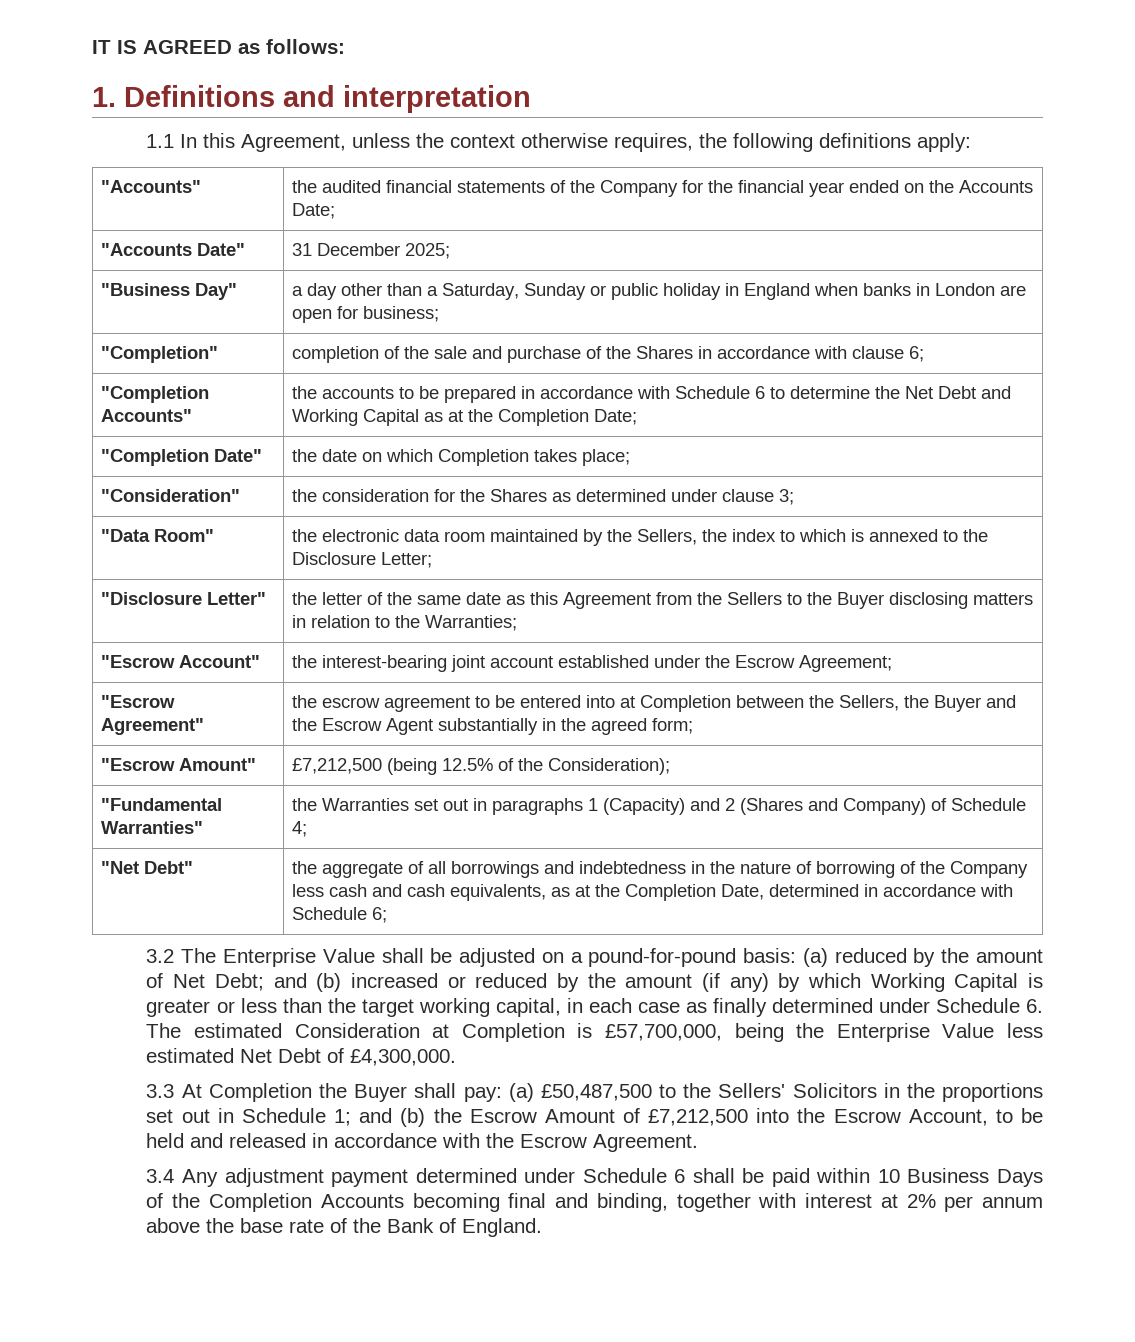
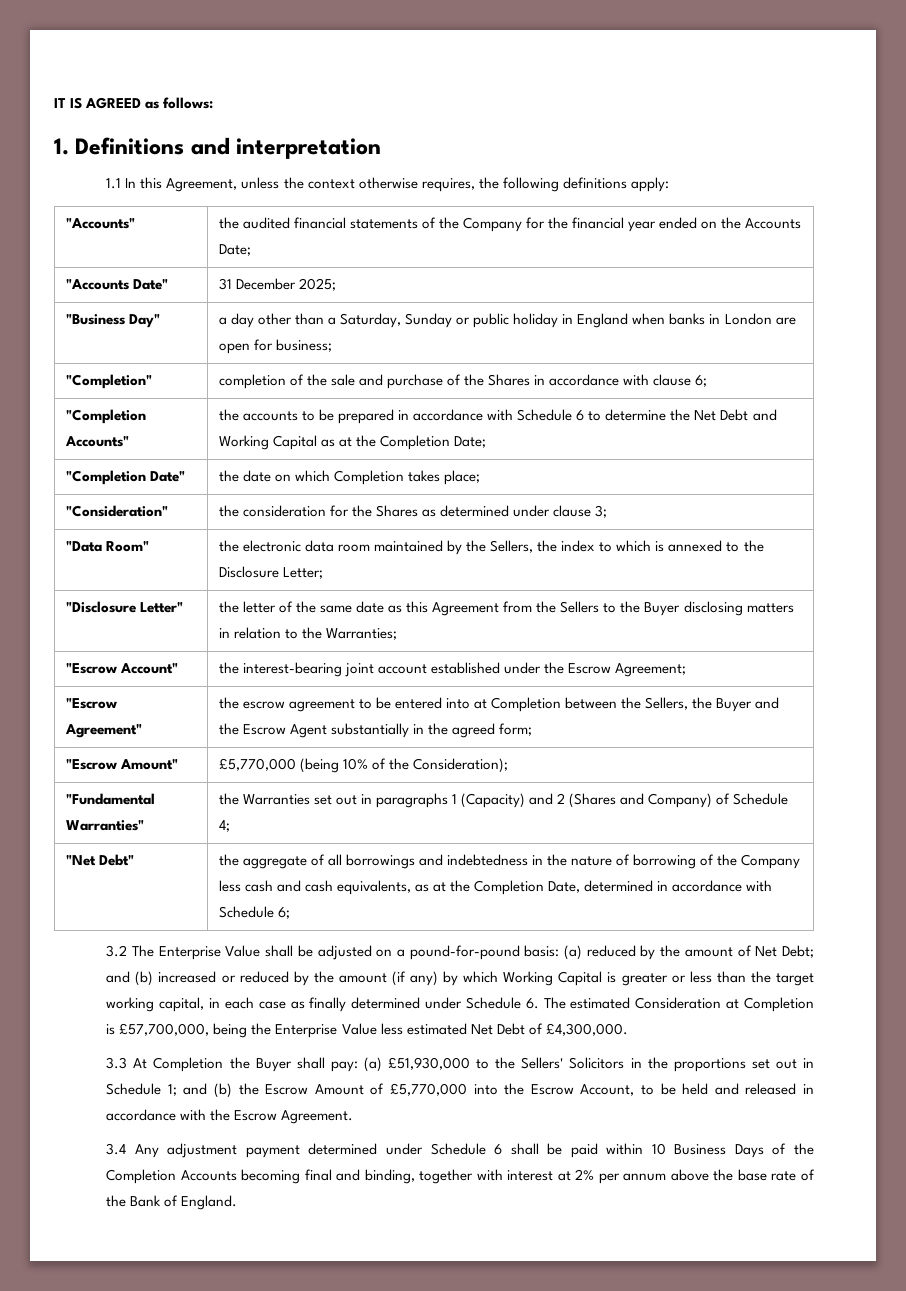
- "Escrow Amount" | £7,212,500 (being 12.5% of the Consideration);
+ "Escrow Amount" | £5,770,000 (being 10% of the Consideration);
- 3.3 At Completion the Buyer shall pay: (a) £50,487,500 to the Sellers' Solicitors in the proportions set out in Schedule 1; and (b) the Escrow Amount of £7,212,500 into the Escrow Account, to be held and released in accordance with the Escrow Agreement.
+ 3.3 At Completion the Buyer shall pay: (a) £51,930,000 to the Sellers' Solicitors in the proportions set out in Schedule 1; and (b) the Escrow Amount of £5,770,000 into the Escrow Account, to be held and released in accordance with the Escrow Agreement.

